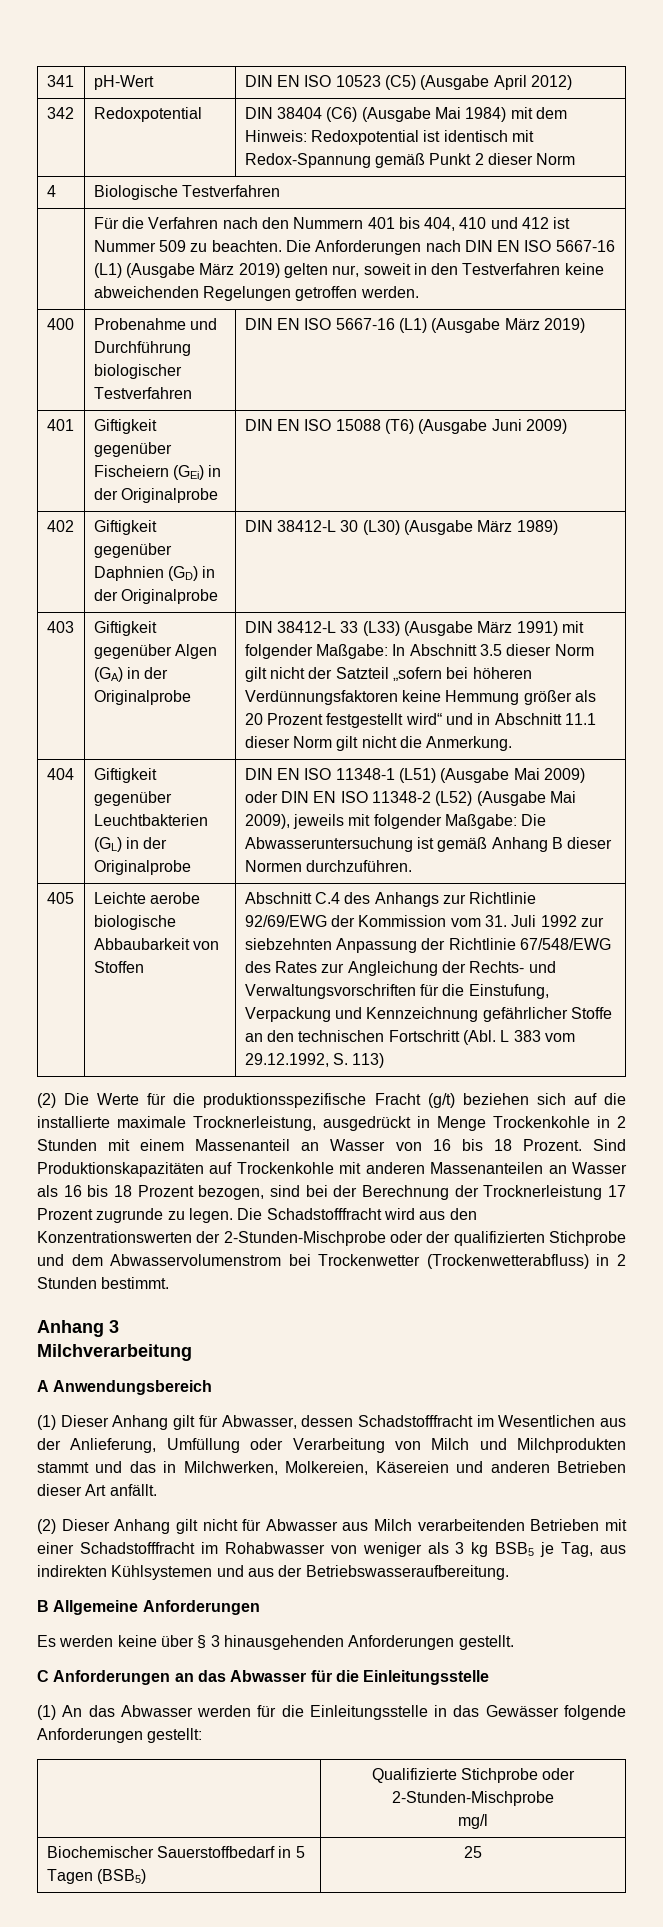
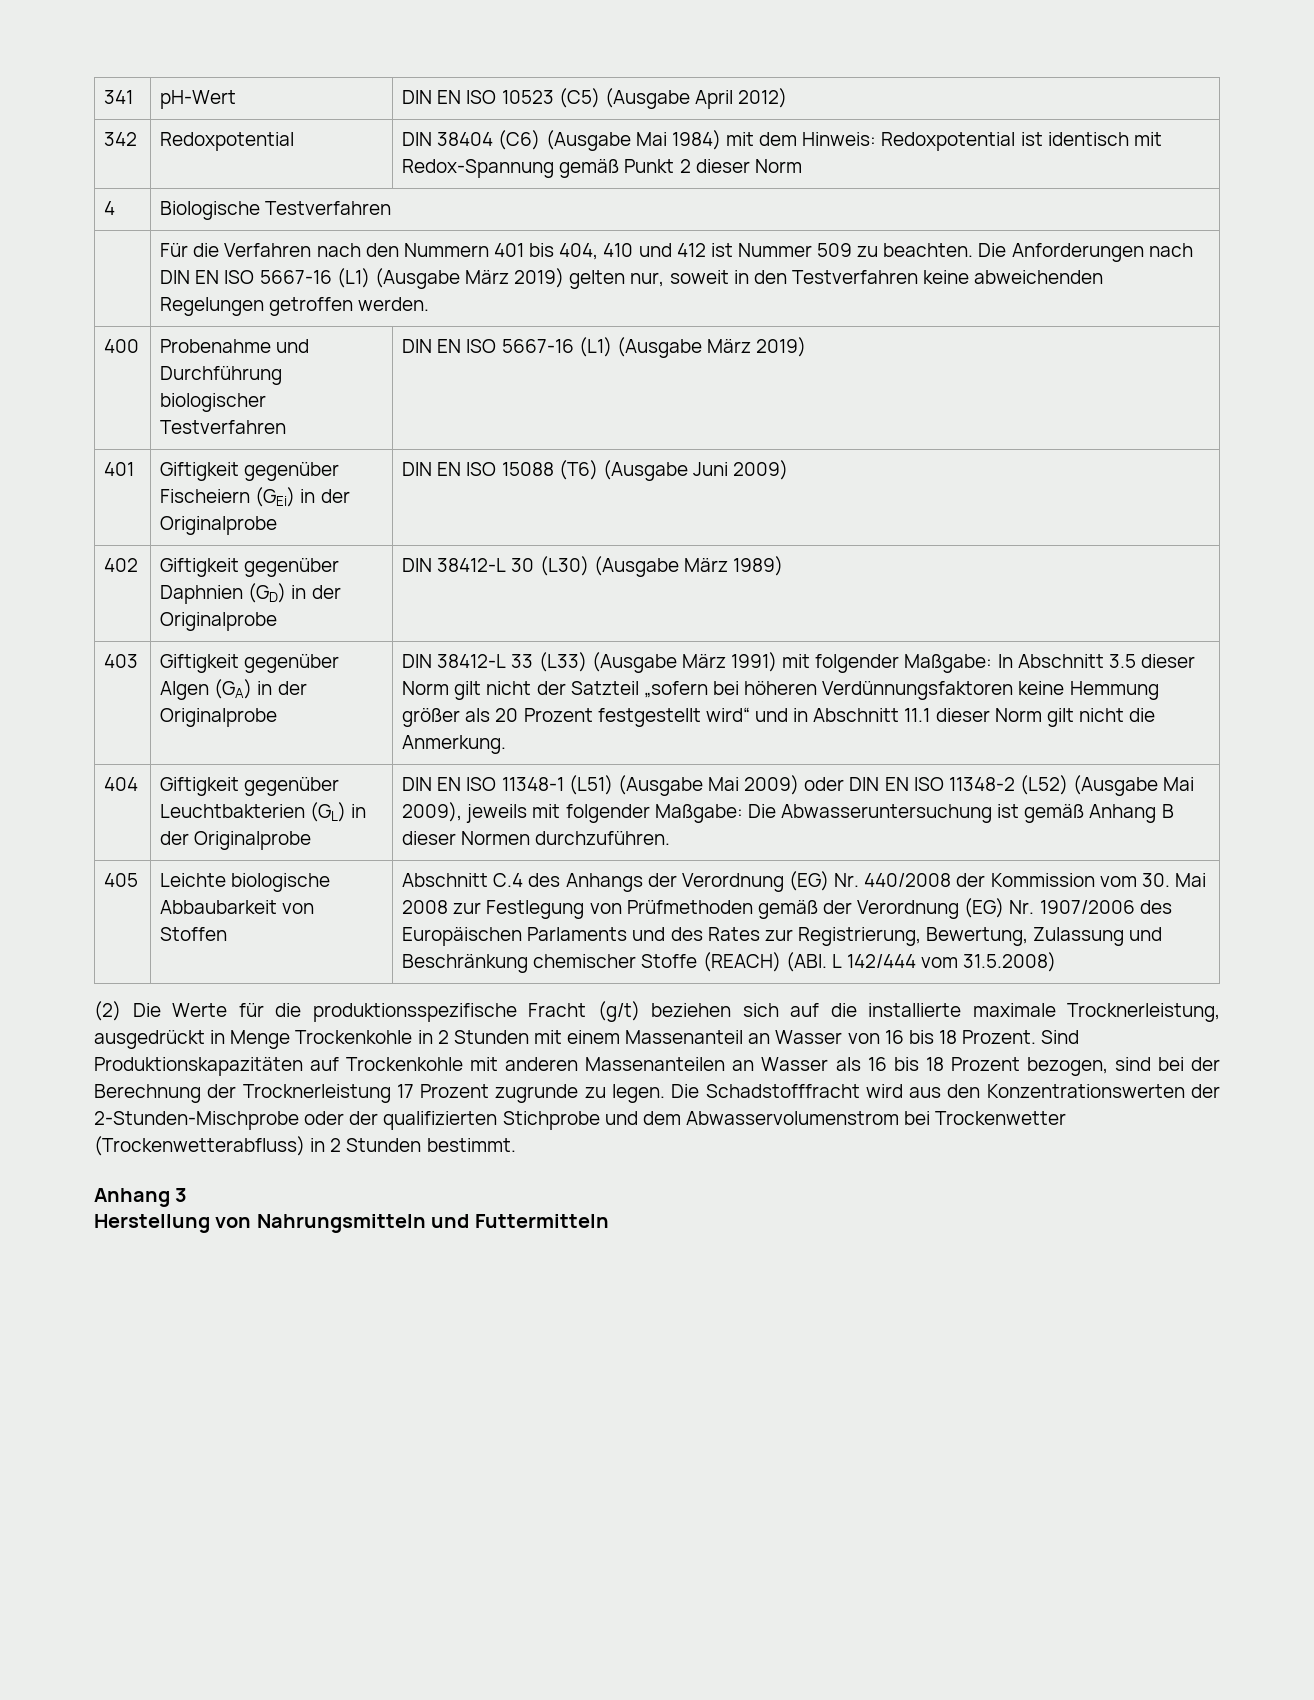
- Leichte aerobe biologische Abbaubarkeit von Stoffen
+ Leichte biologische Abbaubarkeit von Stoffen
- Abschnitt C.4 des Anhangs zur Richtlinie 92/69/EWG der Kommission vom 31. Juli 1992 zur siebzehnten Anpassung der Richtlinie 67/548/EWG des Rates zur Angleichung der Rechts- und Verwaltungsvorschriften für die Einstufung, Verpackung und Kennzeichnung gefährlicher Stoffe an den technischen Fortschritt (Abl. L 383 vom 29.12.1992, S. 113)
+ Abschnitt C.4 des Anhangs der Verordnung (EG) Nr. 440/2008 der Kommission vom 30. Mai 2008 zur Festlegung von Prüfmethoden gemäß der Verordnung (EG) Nr. 1907/2006 des Europäischen Parlaments und des Rates zur Registrierung, Bewertung, Zulassung und Beschränkung chemischer Stoffe (REACH) (ABl. L 142/444 vom 31.5.2008)
- Milchverarbeitung
- A Anwendungsbereich
- (1) Dieser Anhang gilt für Abwasser, dessen Schadstofffracht im Wesentlichen aus der Anlieferung, Umfüllung oder Verarbeitung von Milch und Milchprodukten stammt und das in Milchwerken, Molkereien, Käsereien und anderen Betrieben dieser Art anfällt.
- (2) Dieser Anhang gilt nicht für Abwasser aus Milch verarbeitenden Betrieben mit einer Schadstofffracht im Rohabwasser von weniger als 3 kg BSB5 je Tag, aus indirekten Kühlsystemen und aus der Betriebswasseraufbereitung.
- B Allgemeine Anforderungen
- Es werden keine über § 3 hinausgehenden Anforderungen gestellt.
- C Anforderungen an das Abwasser für die Einleitungsstelle
- (1) An das Abwasser werden für die Einleitungsstelle in das Gewässer folgende Anforderungen gestellt:
- | Qualifizierte Stichprobe oder 2-Stunden-Mischprobe
- mg/l
- Biochemischer Sauerstoffbedarf in 5 Tagen (BSB5) | 25
+ Herstellung von Nahrungsmitteln und Futtermitteln

